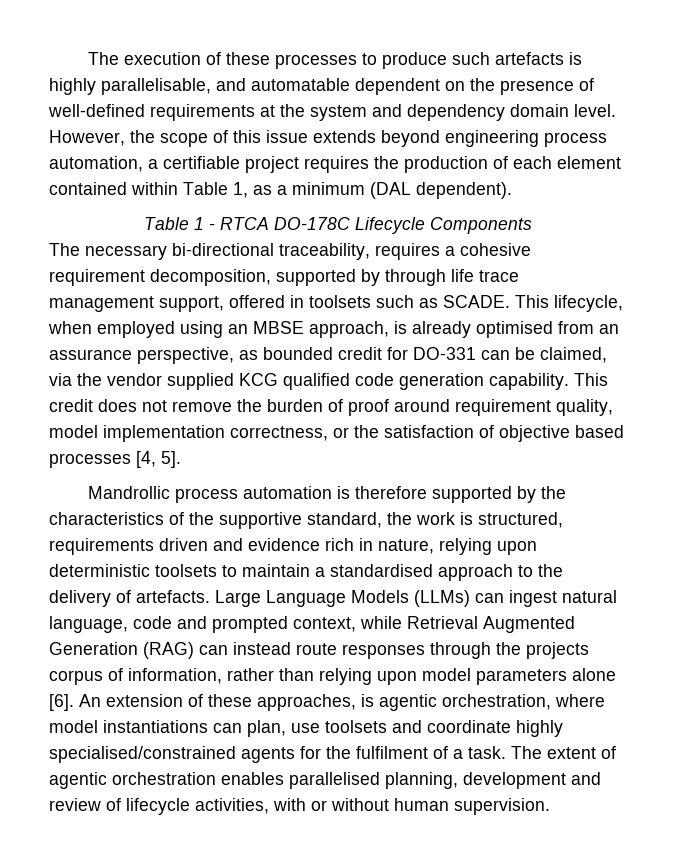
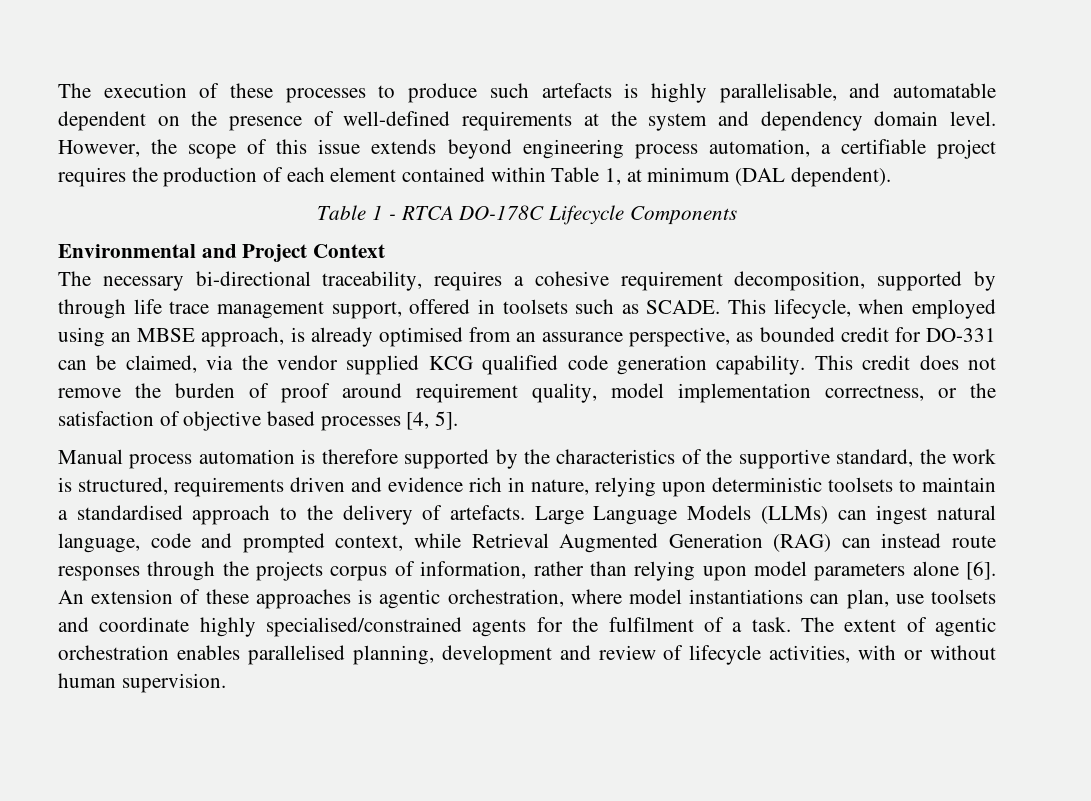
- However, the scope of this issue extends beyond engineering process automation, a certifiable project requires the production of each element contained within Table 1, as a minimum (DAL dependent).
+ However, the scope of this issue extends beyond engineering process automation, a certifiable project requires the production of each element contained within Table 1, at minimum (DAL dependent).
+ Environmental and Project Context
- Mandrollic process automation is therefore supported by the characteristics of the supportive standard, the work is structured, requirements driven and evidence rich in nature, relying upon deterministic toolsets to maintain a standardised approach to the delivery of artefacts.
+ Manual process automation is therefore supported by the characteristics of the supportive standard, the work is structured, requirements driven and evidence rich in nature, relying upon deterministic toolsets to maintain a standardised approach to the delivery of artefacts.
- An extension of these approaches, is agentic orchestration, where model instantiations can plan, use toolsets and coordinate highly specialised/constrained agents for the fulfilment of a task.
+ An extension of these approaches is agentic orchestration, where model instantiations can plan, use toolsets and coordinate highly specialised/constrained agents for the fulfilment of a task.

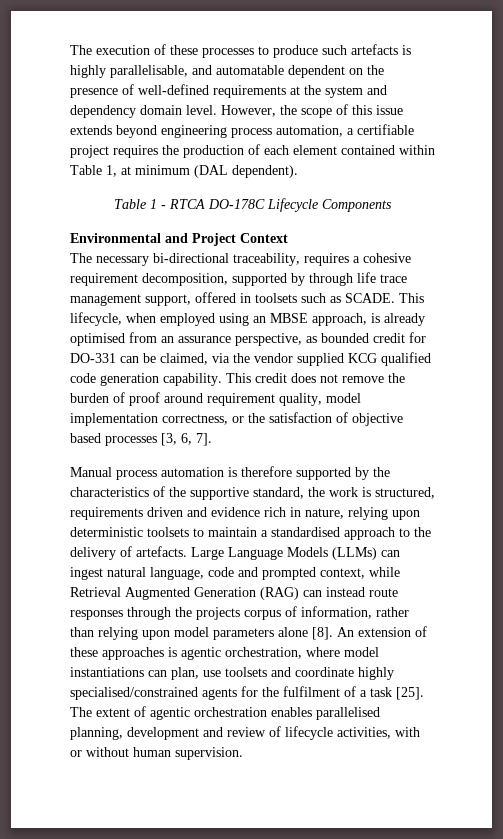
- This credit does not remove the burden of proof around requirement quality, model implementation correctness, or the satisfaction of objective based processes [4, 5].
+ This credit does not remove the burden of proof around requirement quality, model implementation correctness, or the satisfaction of objective based processes [3, 6, 7].
- Large Language Models (LLMs) can ingest natural language, code and prompted context, while Retrieval Augmented Generation (RAG) can instead route responses through the projects corpus of information, rather than relying upon model parameters alone [6].
+ Large Language Models (LLMs) can ingest natural language, code and prompted context, while Retrieval Augmented Generation (RAG) can instead route responses through the projects corpus of information, rather than relying upon model parameters alone [8].
- An extension of these approaches is agentic orchestration, where model instantiations can plan, use toolsets and coordinate highly specialised/constrained agents for the fulfilment of a task.
+ An extension of these approaches is agentic orchestration, where model instantiations can plan, use toolsets and coordinate highly specialised/constrained agents for the fulfilment of a task [25].

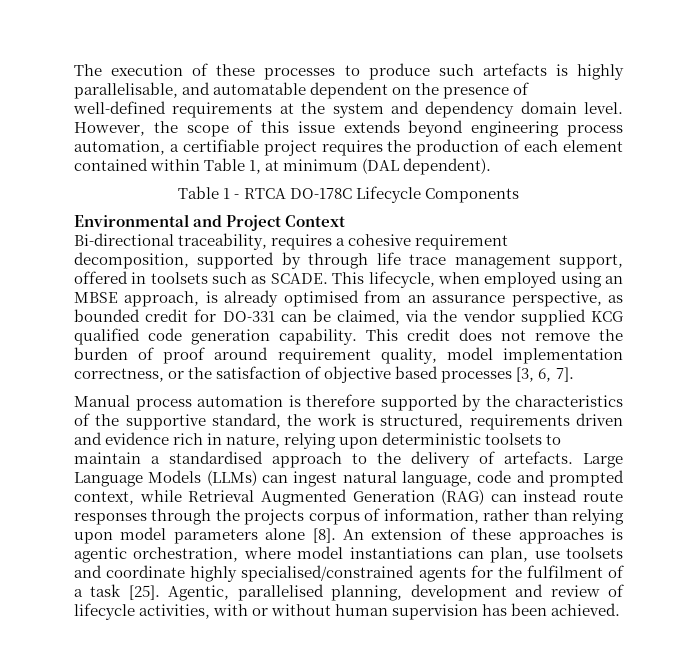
- The necessary bi-directional traceability, requires a cohesive requirement decomposition, supported by through life trace management support, offered in toolsets such as SCADE.
+ Bi-directional traceability, requires a cohesive requirement decomposition, supported by through life trace management support, offered in toolsets such as SCADE.
- The extent of agentic orchestration enables parallelised planning, development and review of lifecycle activities, with or without human supervision.
+ Agentic, parallelised planning, development and review of lifecycle activities, with or without human supervision has been achieved.

